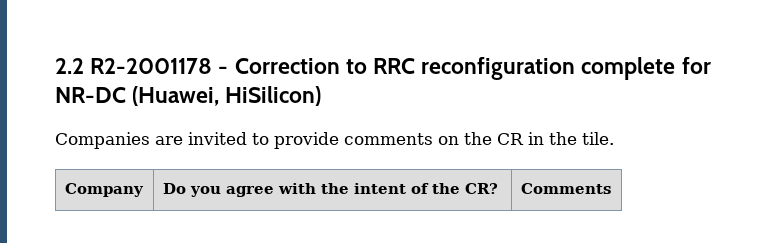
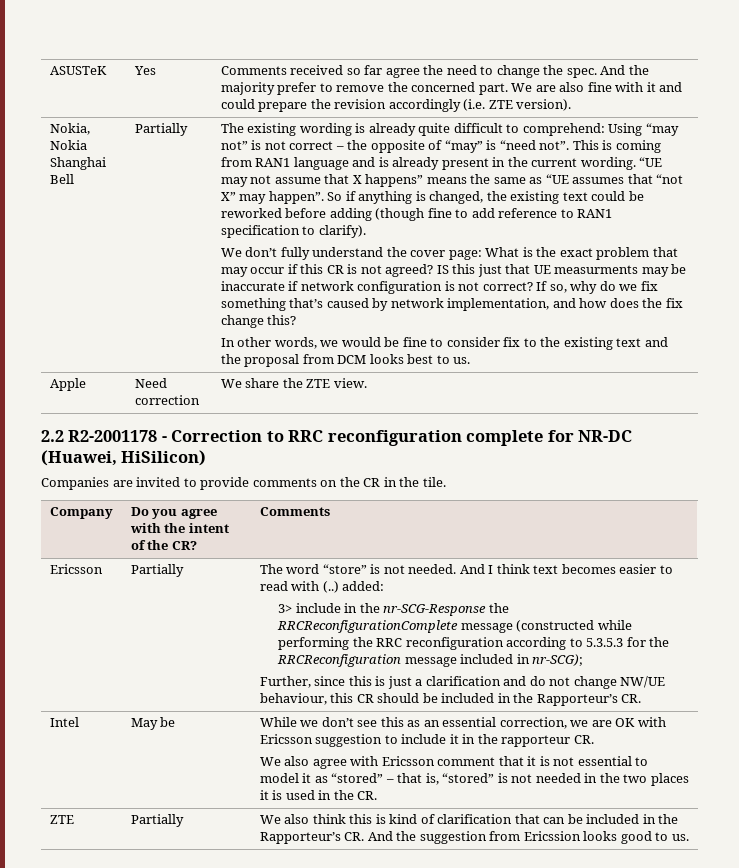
+ ASUSTeK | Yes | Comments received so far agree the need to change the spec. And the majority prefer to remove the concerned part. We are also fine with it and could prepare the revision accordingly (i.e. ZTE version).
+ Nokia, Nokia Shanghai Bell | Partially | The existing wording is already quite difficult to comprehend: Using “may not” is not correct – the opposite of “may” is “need not”. This is coming from RAN1 language and is already present in the current wording. “UE may not assume that X happens” means the same as “UE assumes that “not X” may happen”. So if anything is changed, the existing text could be reworked before adding (though fine to add reference to RAN1 specification to clarify).
+ We don’t fully understand the cover page: What is the exact problem that may occur if this CR is not agreed? IS this just that UE measurments may be inaccurate if network configuration is not correct? If so, why do we fix something that’s caused by network implementation, and how does the fix change this?
+ In other words, we would be fine to consider fix to the existing text and the proposal from DCM looks best to us.
+ Apple | Need correction | We share the ZTE view.
+ Ericsson | Partially | The word “store” is not needed. And I think text becomes easier to read with (..) added:
+ 3> include in the nr-SCG-Response the RRCReconfigurationComplete message (constructed while performing the RRC reconfiguration according to 5.3.5.3 for the RRCReconfiguration message included in nr-SCG);
+ Further, since this is just a clarification and do not change NW/UE behaviour, this CR should be included in the Rapporteur’s CR.
+ Intel | May be | While we don’t see this as an essential correction, we are OK with Ericsson suggestion to include it in the rapporteur CR.
+ We also agree with Ericsson comment that it is not essential to model it as “stored” – that is, “stored” is not needed in the two places it is used in the CR.
+ ZTE | Partially | We also think this is kind of clarification that can be included in the Rapporteur’s CR. And the suggestion from Ericssion looks good to us.

